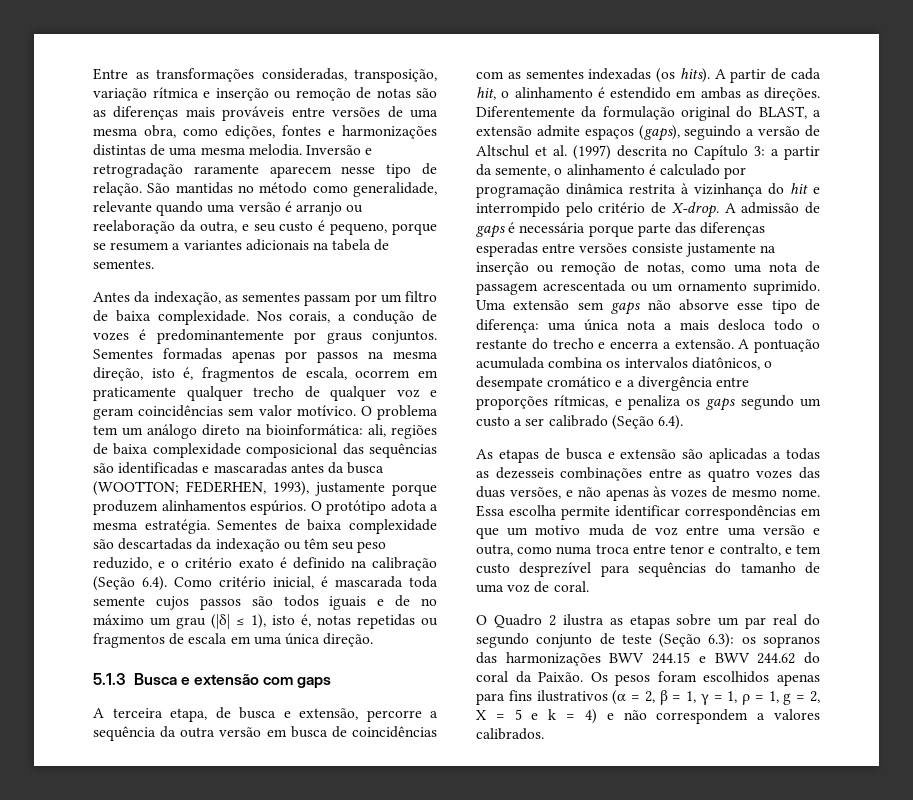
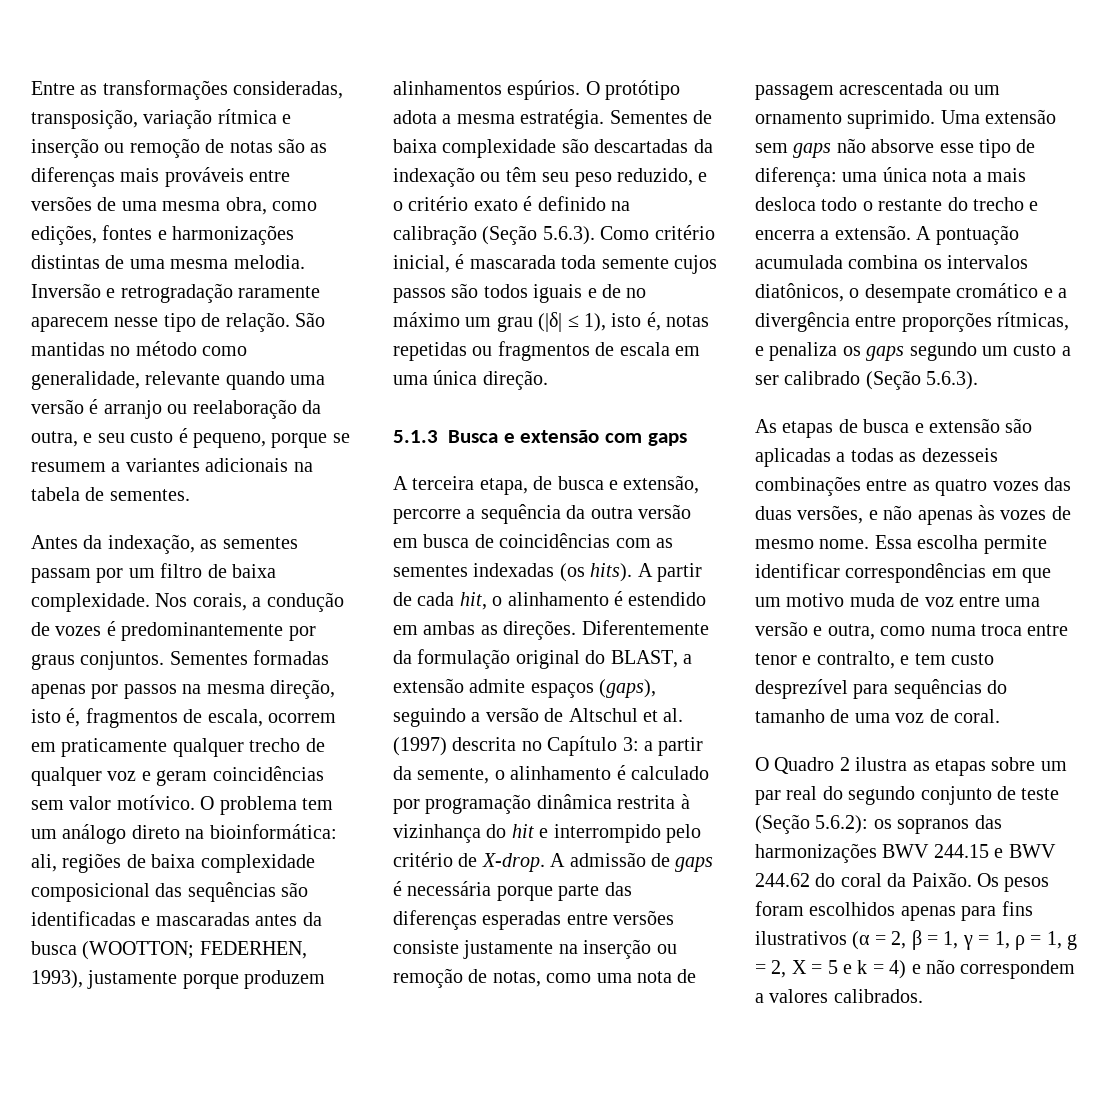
- Sementes de baixa complexidade são descartadas da indexação ou têm seu peso reduzido, e o critério exato é definido na calibração (Seção 6.4). Como critério inicial, é mascarada toda semente cujos passos são todos iguais e de no máximo um grau (|δ| ≤ 1), isto é, notas repetidas ou fragmentos de escala em uma única direção.
+ Sementes de baixa complexidade são descartadas da indexação ou têm seu peso reduzido, e o critério exato é definido na calibração (Seção 5.6.3). Como critério inicial, é mascarada toda semente cujos passos são todos iguais e de no máximo um grau (|δ| ≤ 1), isto é, notas repetidas ou fragmentos de escala em uma única direção.
- A pontuação acumulada combina os intervalos diatônicos, o desempate cromático e a divergência entre proporções rítmicas, e penaliza os gaps segundo um custo a ser calibrado (Seção 6.4).
+ A pontuação acumulada combina os intervalos diatônicos, o desempate cromático e a divergência entre proporções rítmicas, e penaliza os gaps segundo um custo a ser calibrado (Seção 5.6.3).
- O Quadro 2 ilustra as etapas sobre um par real do segundo conjunto de teste (Seção 6.3): os sopranos das harmonizações BWV 244.15 e BWV 244.62 do coral da Paixão.
+ O Quadro 2 ilustra as etapas sobre um par real do segundo conjunto de teste (Seção 5.6.2): os sopranos das harmonizações BWV 244.15 e BWV 244.62 do coral da Paixão.

